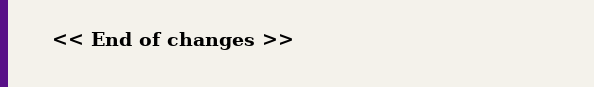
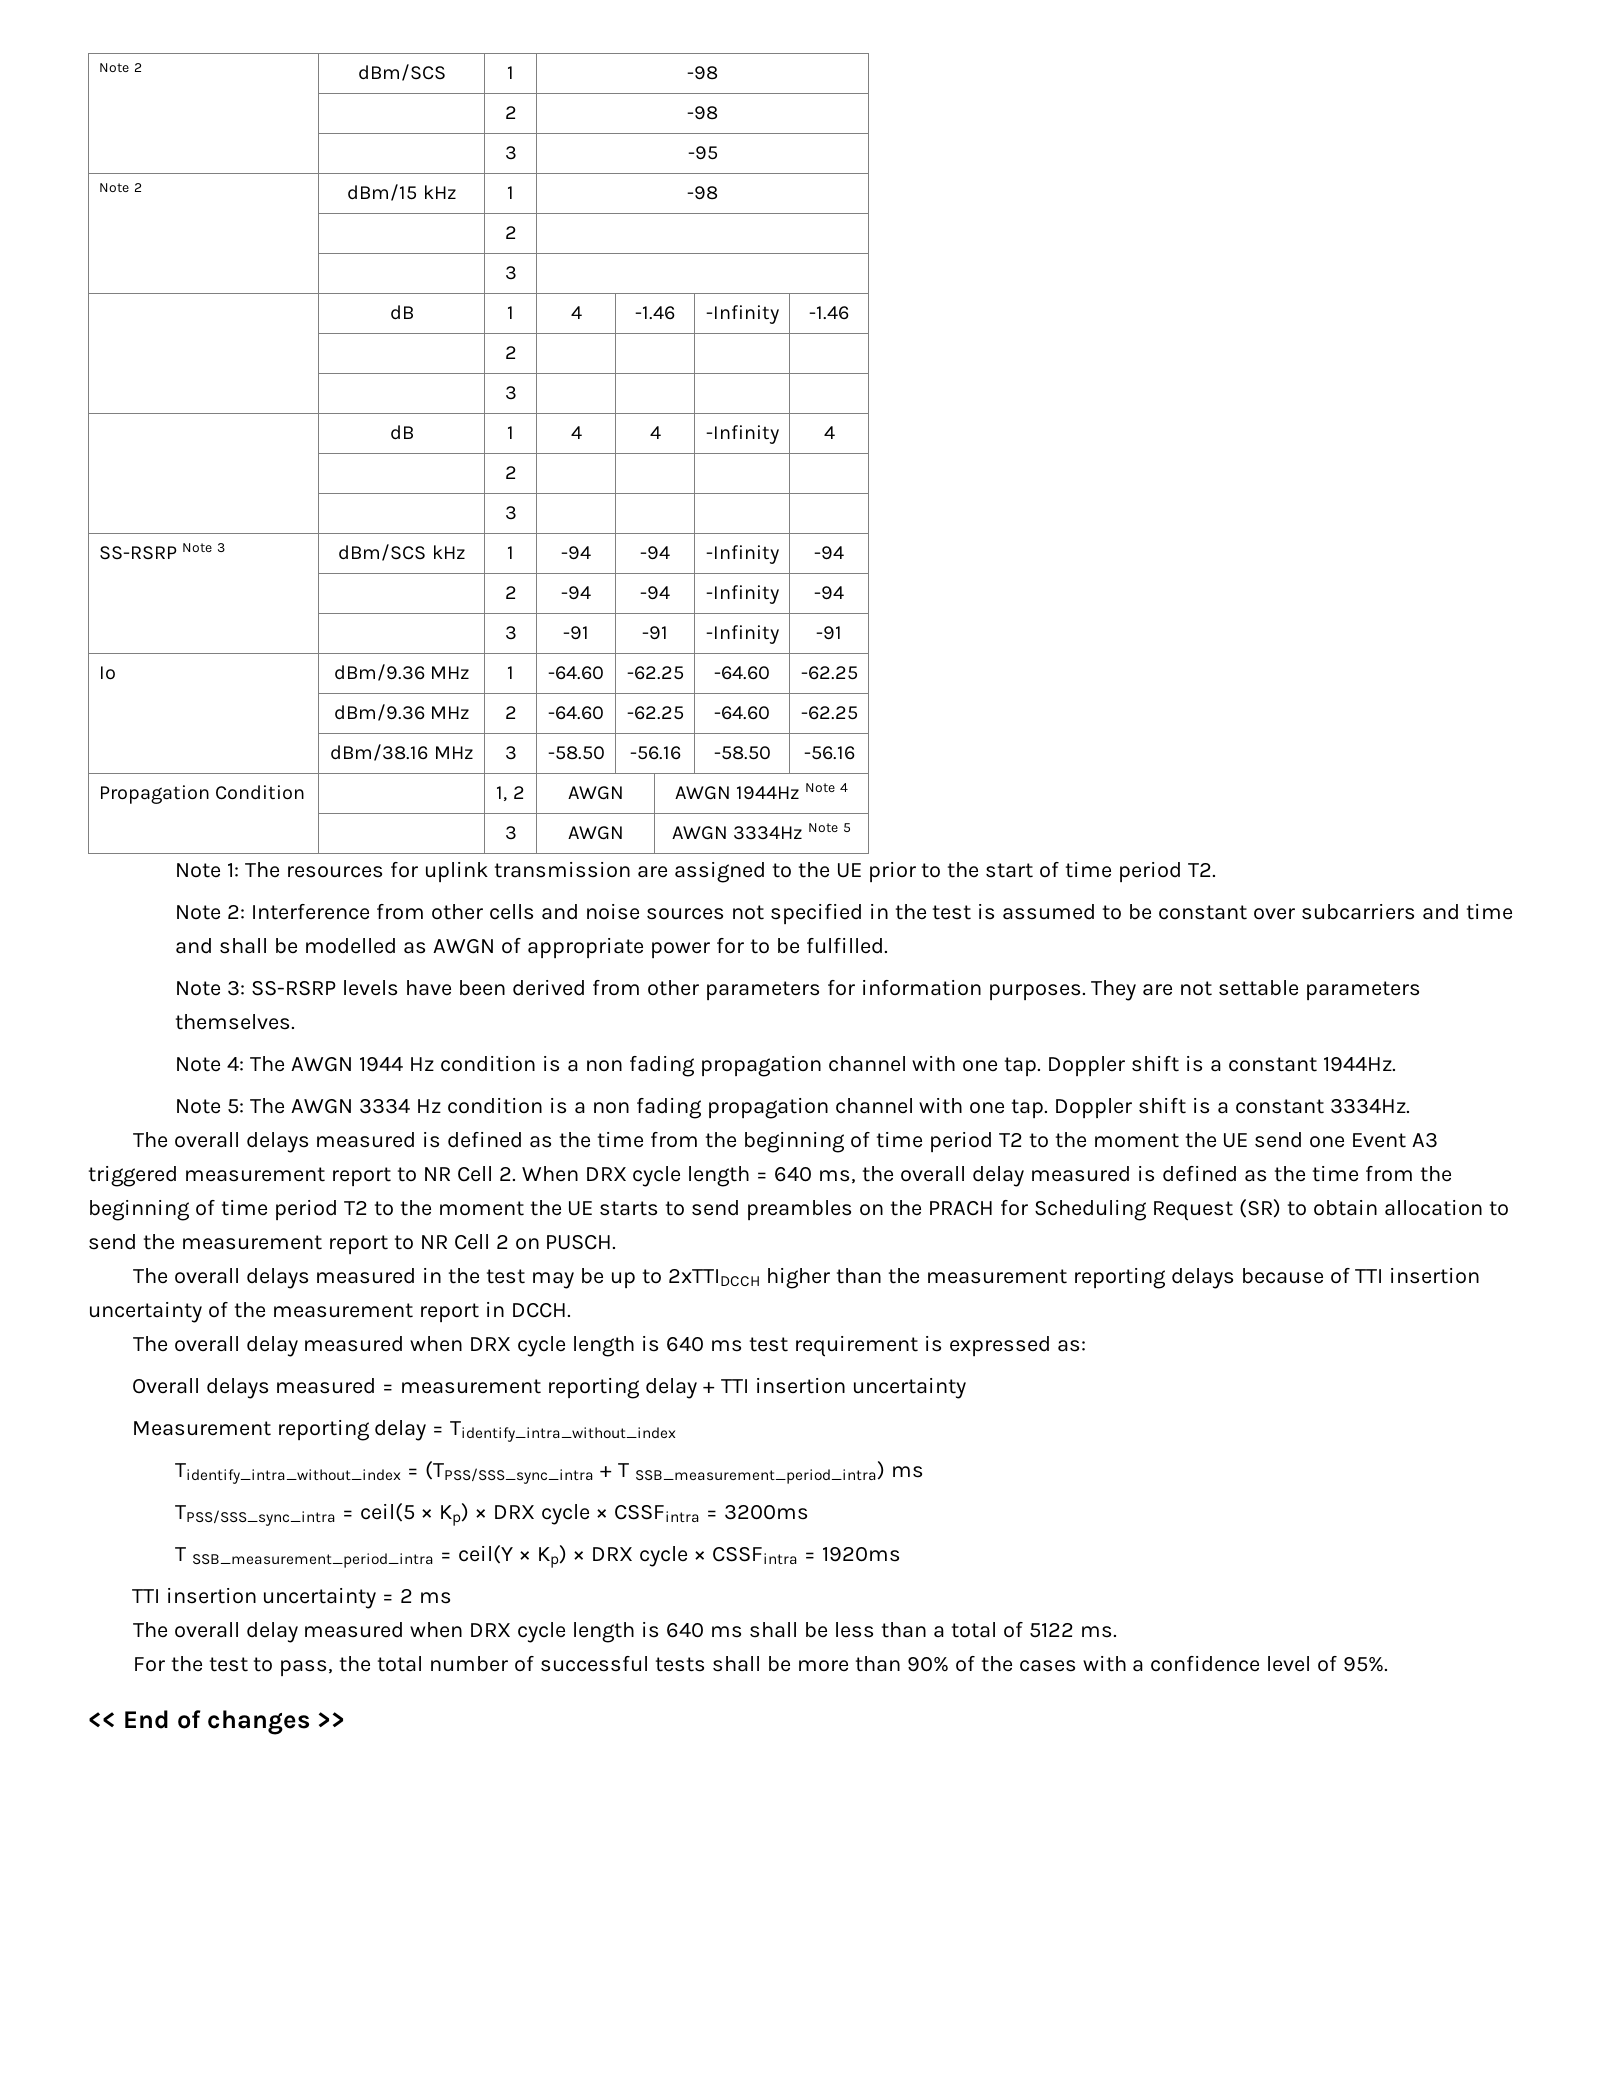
+ Note 2 | dBm/SCS | 1 | -98
+ | | 2 | -98
+ | | 3 | -95
+ Note 2 | dBm/15 kHz | 1 | -98
+ | | 2 |
+ | | 3 |
+ | dB | 1 | 4 | -1.46 | -Infinity | -1.46
+ | | 2 | | | |
+ | | 3 | | | |
+ | dB | 1 | 4 | 4 | -Infinity | 4
+ | | 2 | | | |
+ | | 3 | | | |
+ SS-RSRP Note 3 | dBm/SCS kHz | 1 | -94 | -94 | -Infinity | -94
+ | | 2 | -94 | -94 | -Infinity | -94
+ | | 3 | -91 | -91 | -Infinity | -91
+ Io | dBm/9.36 MHz | 1 | -64.60 | -62.25 | -64.60 | -62.25
+ | dBm/9.36 MHz | 2 | -64.60 | -62.25 | -64.60 | -62.25
+ | dBm/38.16 MHz | 3 | -58.50 | -56.16 | -58.50 | -56.16
+ Propagation Condition | | 1, 2 | AWGN | AWGN 1944Hz Note 4
+ | | 3 | AWGN | AWGN 3334Hz Note 5
+ Note 1: The resources for uplink transmission are assigned to the UE prior to the start of time period T2.
+ Note 2: Interference from other cells and noise sources not specified in the test is assumed to be constant over subcarriers and time and shall be modelled as AWGN of appropriate power for to be fulfilled.
+ Note 3: SS-RSRP levels have been derived from other parameters for information purposes. They are not settable parameters themselves.
+ Note 4: The AWGN 1944 Hz condition is a non fading propagation channel with one tap. Doppler shift is a constant 1944Hz.
+ Note 5: The AWGN 3334 Hz condition is a non fading propagation channel with one tap. Doppler shift is a constant 3334Hz.
+ The overall delays measured is defined as the time from the beginning of time period T2 to the moment the UE send one Event A3 triggered measurement report to NR Cell 2. When DRX cycle length = 640 ms, the overall delay measured is defined as the time from the beginning of time period T2 to the moment the UE starts to send preambles on the PRACH for Scheduling Request (SR) to obtain allocation to send the measurement report to NR Cell 2 on PUSCH.
+ The overall delays measured in the test may be up to 2xTTIDCCH higher than the measurement reporting delays because of TTI insertion uncertainty of the measurement report in DCCH.
+ The overall delay measured when DRX cycle length is 640 ms test requirement is expressed as:
+ Overall delays measured = measurement reporting delay + TTI insertion uncertainty
+ Measurement reporting delay = Tidentify_intra_without_index
+ Tidentify_intra_without_index = (TPSS/SSS_sync_intra + T SSB_measurement_period_intra) ms
+ TPSS/SSS_sync_intra = ceil(5 × Kp) × DRX cycle × CSSFintra = 3200ms
+ T SSB_measurement_period_intra = ceil(Y × Kp) × DRX cycle × CSSFintra = 1920ms
+ TTI insertion uncertainty = 2 ms
+ The overall delay measured when DRX cycle length is 640 ms shall be less than a total of 5122 ms.
+ For the test to pass, the total number of successful tests shall be more than 90% of the cases with a confidence level of 95%.

